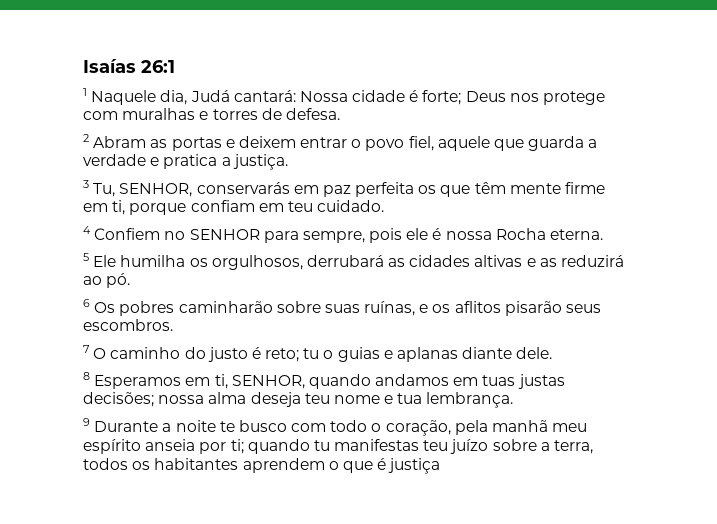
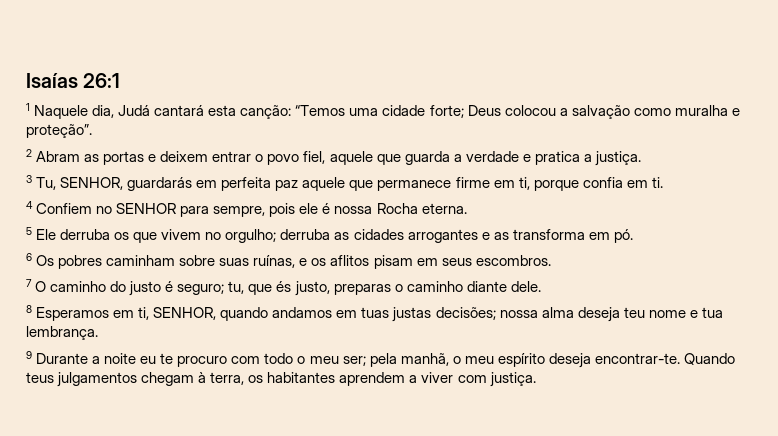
- 1 Naquele dia, Judá cantará: Nossa cidade é forte; Deus nos protege com muralhas e torres de defesa.
+ 1 Naquele dia, Judá cantará esta canção: “Temos uma cidade forte; Deus colocou a salvação como muralha e proteção”.
- 3 Tu, SENHOR, conservarás em paz perfeita os que têm mente firme em ti, porque confiam em teu cuidado.
+ 3 Tu, SENHOR, guardarás em perfeita paz aquele que permanece firme em ti, porque confia em ti.
- 5 Ele humilha os orgulhosos, derrubará as cidades altivas e as reduzirá ao pó.
+ 5 Ele derruba os que vivem no orgulho; derruba as cidades arrogantes e as transforma em pó.
- 6 Os pobres caminharão sobre suas ruínas, e os aflitos pisarão seus escombros.
+ 6 Os pobres caminham sobre suas ruínas, e os aflitos pisam em seus escombros.
- 7 O caminho do justo é reto; tu o guias e aplanas diante dele.
+ 7 O caminho do justo é seguro; tu, que és justo, preparas o caminho diante dele.
- 9 Durante a noite te busco com todo o coração, pela manhã meu espírito anseia por ti; quando tu manifestas teu juízo sobre a terra, todos os habitantes aprendem o que é justiça
+ 9 Durante a noite eu te procuro com todo o meu ser; pela manhã, o meu espírito deseja encontrar-te. Quando teus julgamentos chegam à terra, os habitantes aprendem a viver com justiça.

